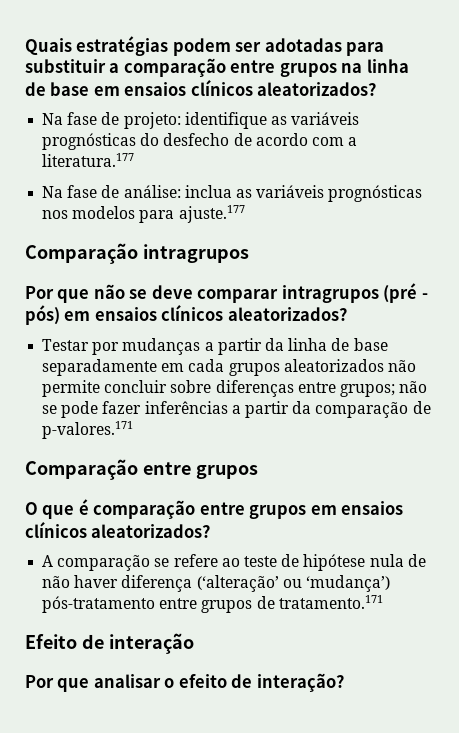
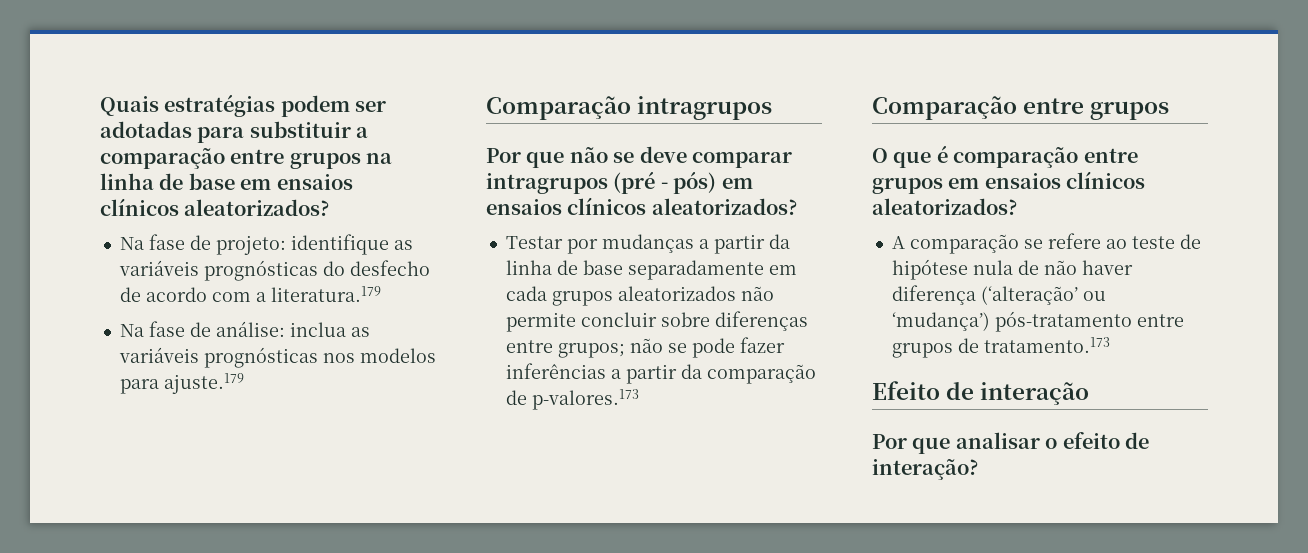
- Na fase de projeto: identifique as variáveis prognósticas do desfecho de acordo com a literatura.177
+ Na fase de projeto: identifique as variáveis prognósticas do desfecho de acordo com a literatura.179
- Na fase de análise: inclua as variáveis prognósticas nos modelos para ajuste.177
+ Na fase de análise: inclua as variáveis prognósticas nos modelos para ajuste.179
- Testar por mudanças a partir da linha de base separadamente em cada grupos aleatorizados não permite concluir sobre diferenças entre grupos; não se pode fazer inferências a partir da comparação de p-valores.171
+ Testar por mudanças a partir da linha de base separadamente em cada grupos aleatorizados não permite concluir sobre diferenças entre grupos; não se pode fazer inferências a partir da comparação de p-valores.173
- A comparação se refere ao teste de hipótese nula de não haver diferença (‘alteração’ ou ‘mudança’) pós-tratamento entre grupos de tratamento.171
+ A comparação se refere ao teste de hipótese nula de não haver diferença (‘alteração’ ou ‘mudança’) pós-tratamento entre grupos de tratamento.173

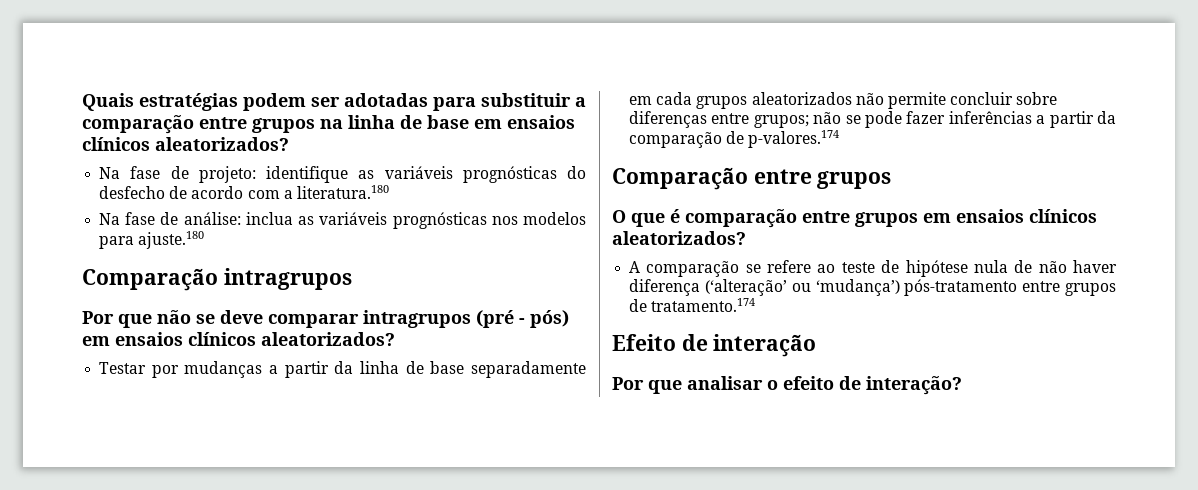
- Na fase de projeto: identifique as variáveis prognósticas do desfecho de acordo com a literatura.179
+ Na fase de projeto: identifique as variáveis prognósticas do desfecho de acordo com a literatura.180
- Na fase de análise: inclua as variáveis prognósticas nos modelos para ajuste.179
+ Na fase de análise: inclua as variáveis prognósticas nos modelos para ajuste.180
- Testar por mudanças a partir da linha de base separadamente em cada grupos aleatorizados não permite concluir sobre diferenças entre grupos; não se pode fazer inferências a partir da comparação de p-valores.173
+ Testar por mudanças a partir da linha de base separadamente em cada grupos aleatorizados não permite concluir sobre diferenças entre grupos; não se pode fazer inferências a partir da comparação de p-valores.174
- A comparação se refere ao teste de hipótese nula de não haver diferença (‘alteração’ ou ‘mudança’) pós-tratamento entre grupos de tratamento.173
+ A comparação se refere ao teste de hipótese nula de não haver diferença (‘alteração’ ou ‘mudança’) pós-tratamento entre grupos de tratamento.174

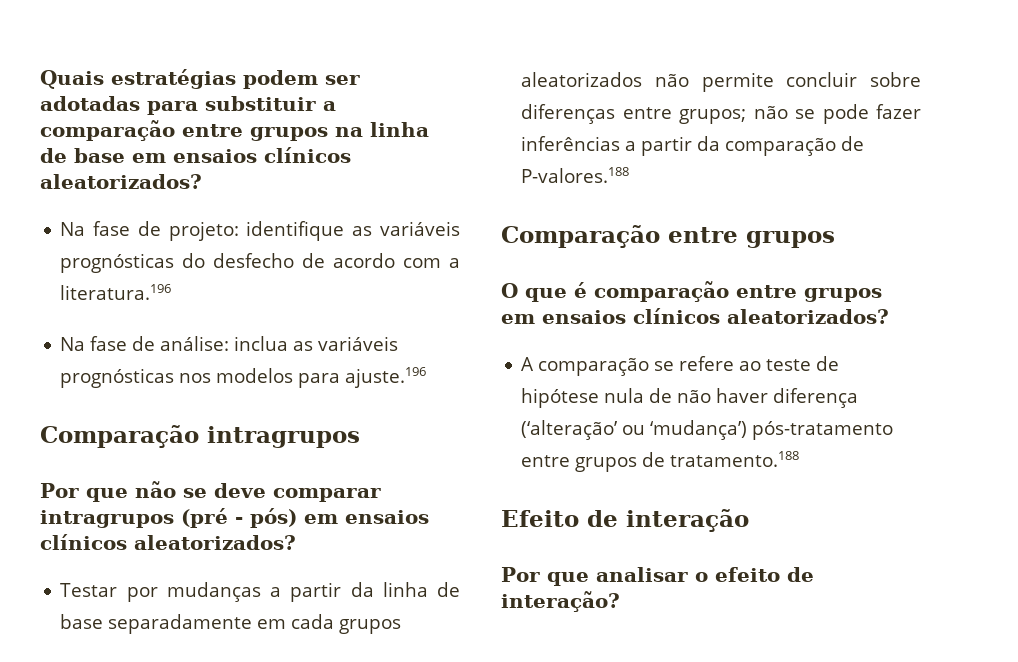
- Na fase de projeto: identifique as variáveis prognósticas do desfecho de acordo com a literatura.180
+ Na fase de projeto: identifique as variáveis prognósticas do desfecho de acordo com a literatura.196
- Na fase de análise: inclua as variáveis prognósticas nos modelos para ajuste.180
+ Na fase de análise: inclua as variáveis prognósticas nos modelos para ajuste.196
- Testar por mudanças a partir da linha de base separadamente em cada grupos aleatorizados não permite concluir sobre diferenças entre grupos; não se pode fazer inferências a partir da comparação de p-valores.174
+ Testar por mudanças a partir da linha de base separadamente em cada grupos aleatorizados não permite concluir sobre diferenças entre grupos; não se pode fazer inferências a partir da comparação de P-valores.188
- A comparação se refere ao teste de hipótese nula de não haver diferença (‘alteração’ ou ‘mudança’) pós-tratamento entre grupos de tratamento.174
+ A comparação se refere ao teste de hipótese nula de não haver diferença (‘alteração’ ou ‘mudança’) pós-tratamento entre grupos de tratamento.188

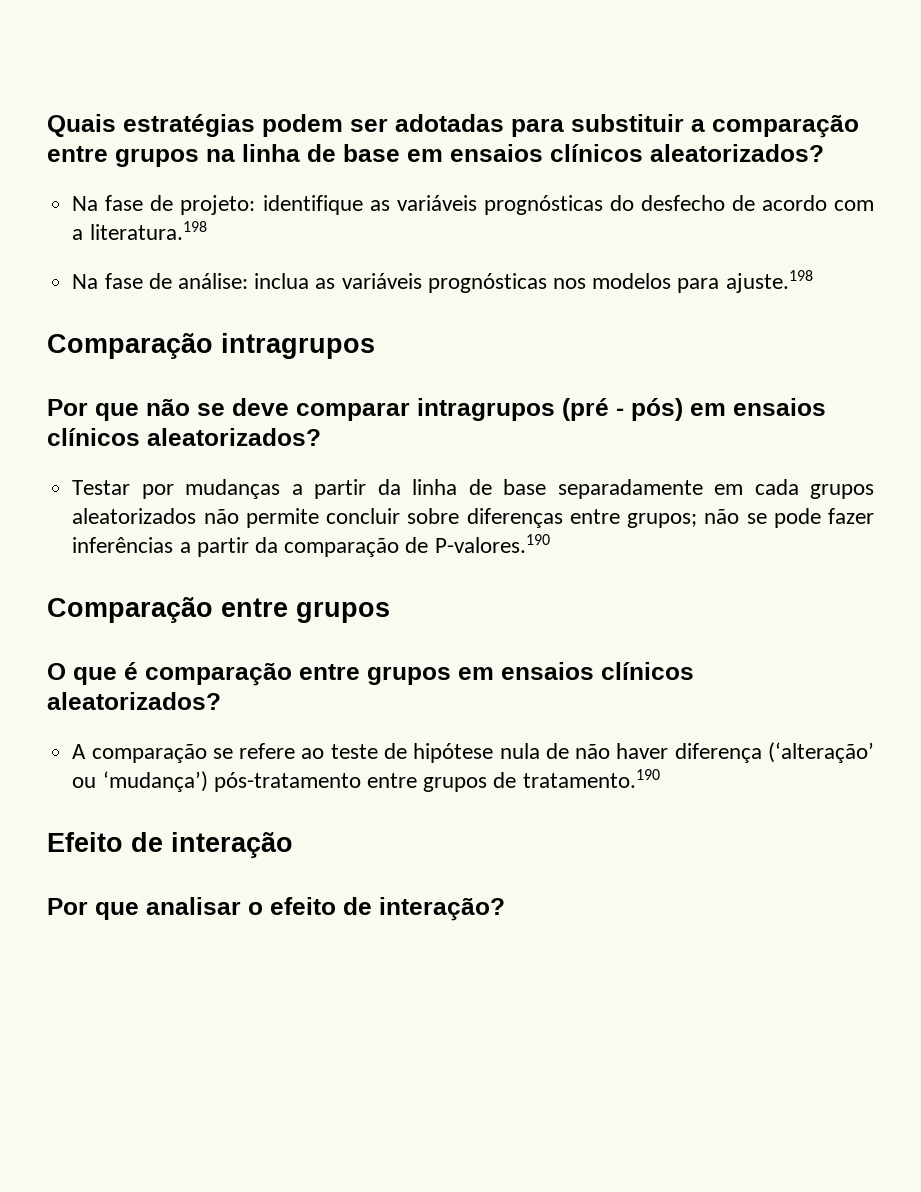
- Na fase de projeto: identifique as variáveis prognósticas do desfecho de acordo com a literatura.196
+ Na fase de projeto: identifique as variáveis prognósticas do desfecho de acordo com a literatura.198
- Na fase de análise: inclua as variáveis prognósticas nos modelos para ajuste.196
+ Na fase de análise: inclua as variáveis prognósticas nos modelos para ajuste.198
- Testar por mudanças a partir da linha de base separadamente em cada grupos aleatorizados não permite concluir sobre diferenças entre grupos; não se pode fazer inferências a partir da comparação de P-valores.188
+ Testar por mudanças a partir da linha de base separadamente em cada grupos aleatorizados não permite concluir sobre diferenças entre grupos; não se pode fazer inferências a partir da comparação de P-valores.190
- A comparação se refere ao teste de hipótese nula de não haver diferença (‘alteração’ ou ‘mudança’) pós-tratamento entre grupos de tratamento.188
+ A comparação se refere ao teste de hipótese nula de não haver diferença (‘alteração’ ou ‘mudança’) pós-tratamento entre grupos de tratamento.190

